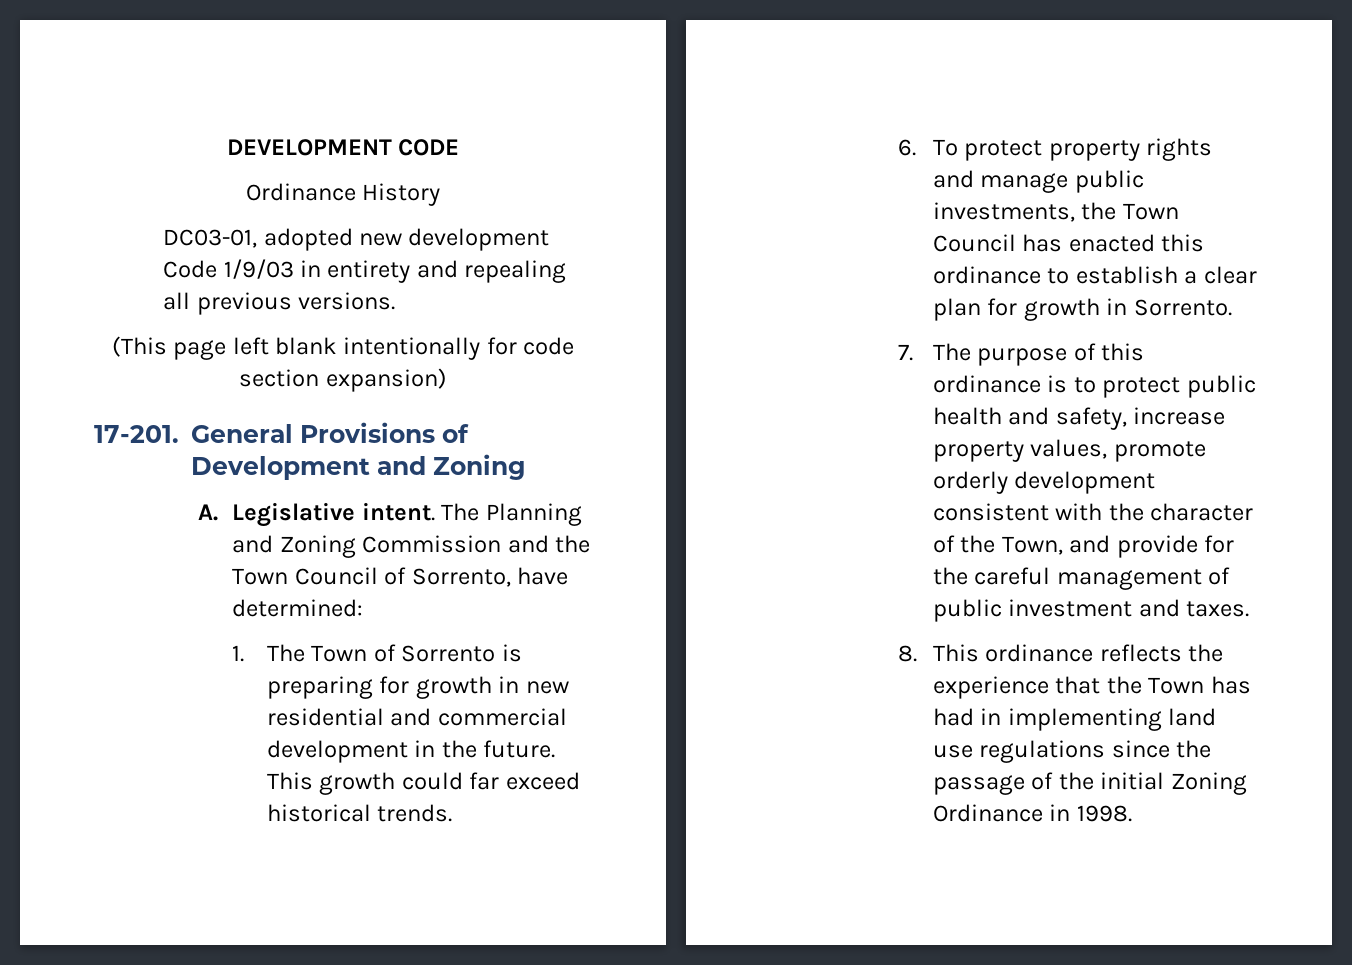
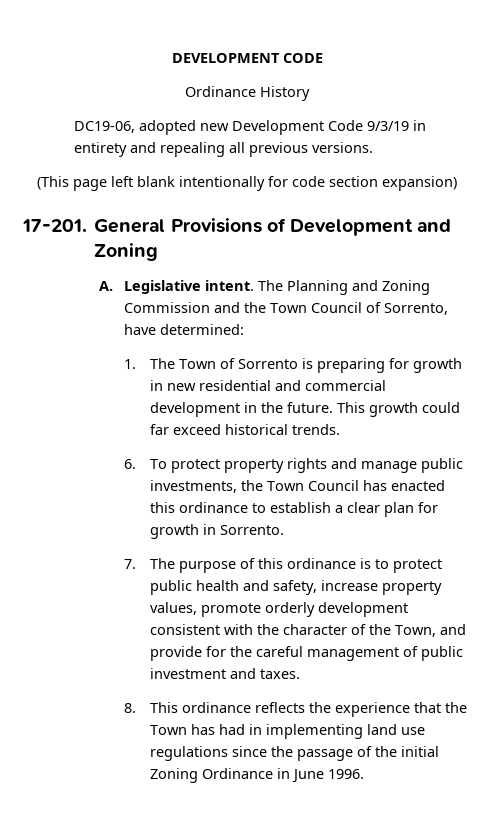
- DC03-01, adopted new development Code 1/9/03 in entirety and repealing all previous versions.
+ DC19-06, adopted new Development Code 9/3/19 in entirety and repealing all previous versions.
- 8. This ordinance reflects the experience that the Town has had in implementing land use regulations since the passage of the initial Zoning Ordinance in 1998.
+ 8. This ordinance reflects the experience that the Town has had in implementing land use regulations since the passage of the initial Zoning Ordinance in June 1996.

